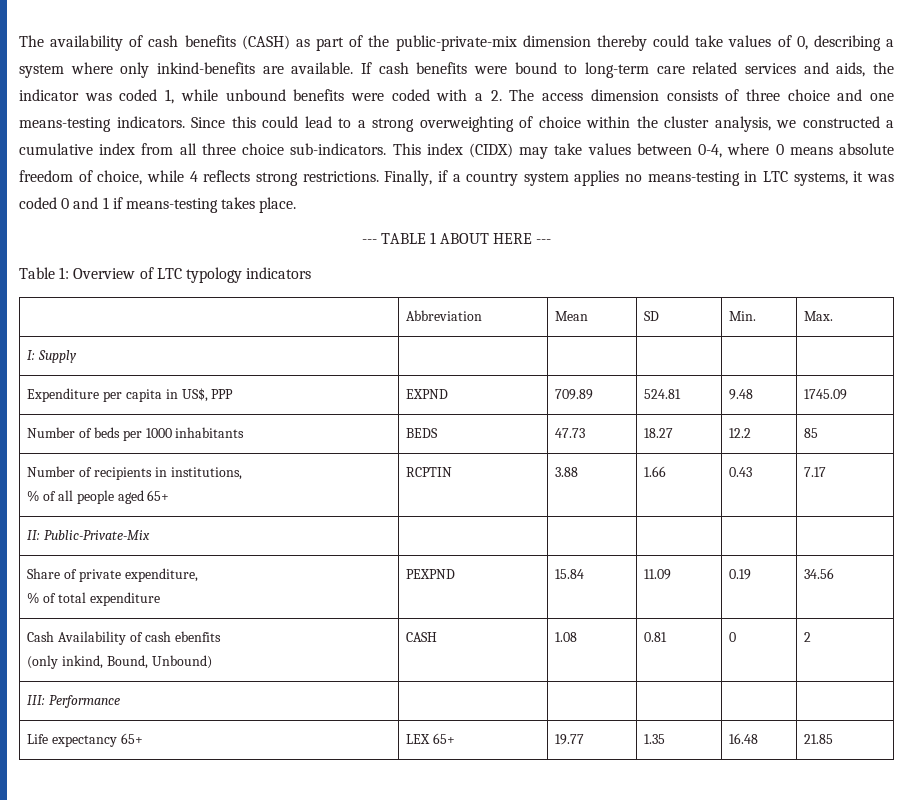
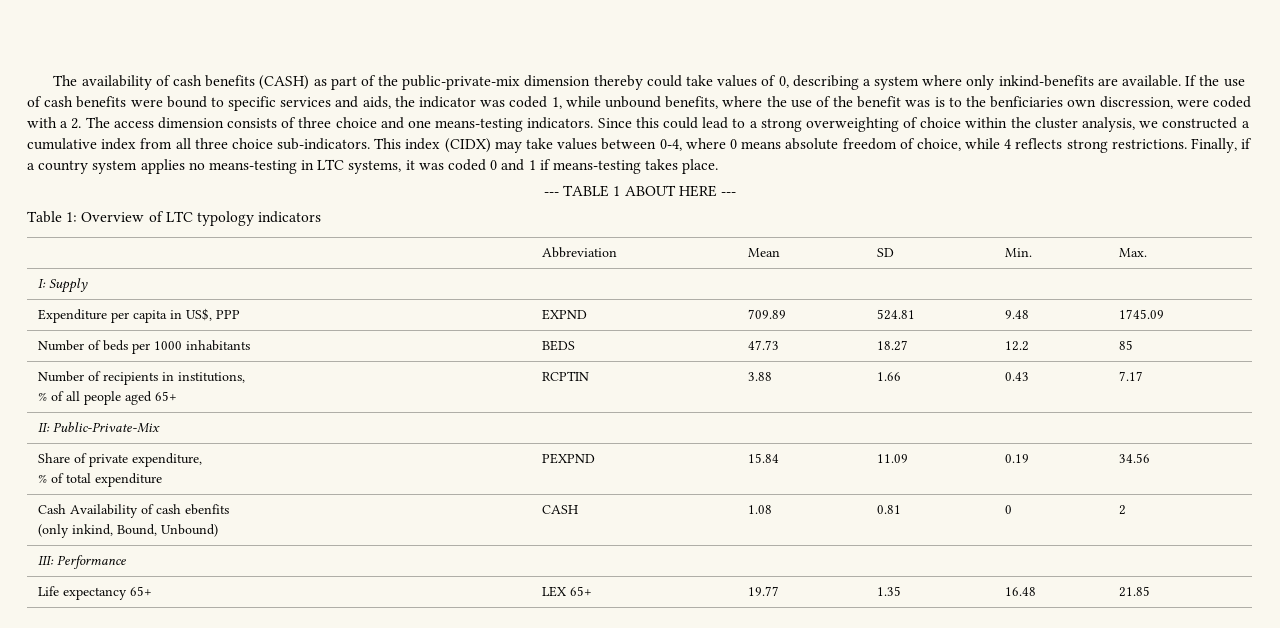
- If cash benefits were bound to long-term care related services and aids, the indicator was coded 1, while unbound benefits were coded with a 2. The access dimension consists of three choice and one means-testing indicators.
+ If the use of cash benefits were bound to specific services and aids, the indicator was coded 1, while unbound benefits, where the use of the benefit was is to the benficiaries own discression, were coded with a 2. The access dimension consists of three choice and one means-testing indicators.

